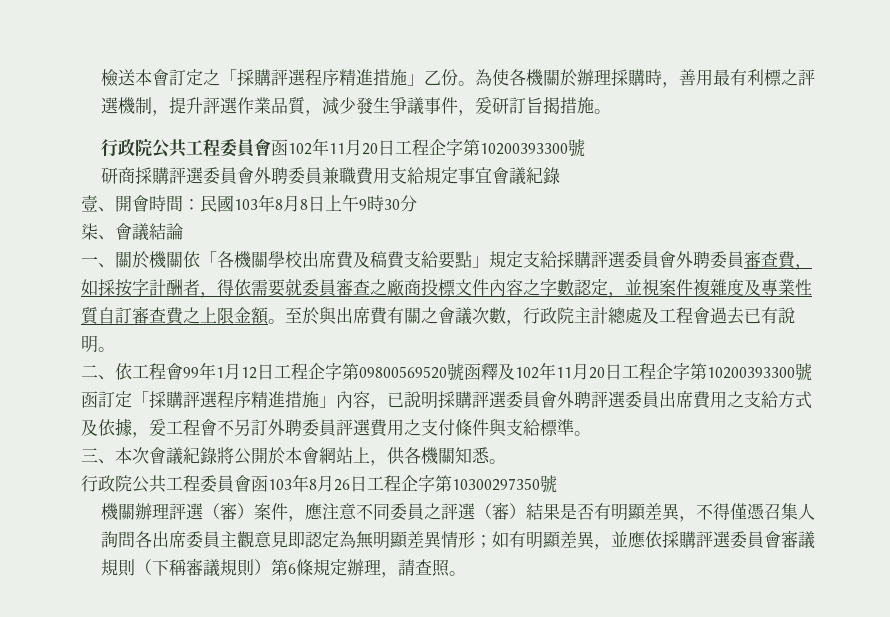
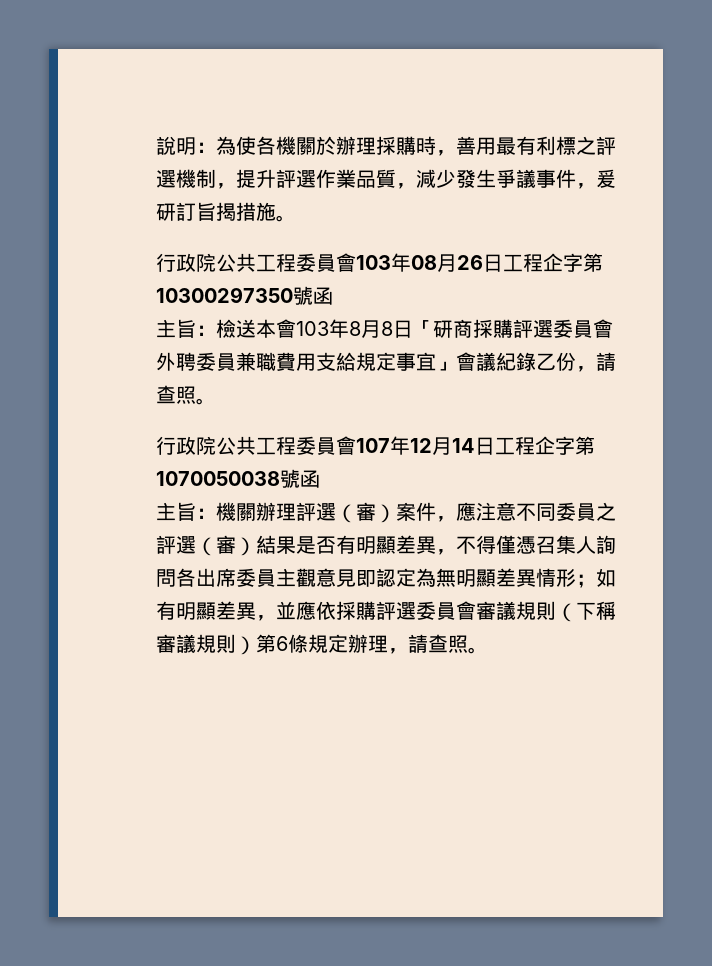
- 檢送本會訂定之「採購評選程序精進措施」乙份。為使各機關於辦理採購時，善用最有利標之評選機制，提升評選作業品質，減少發生爭議事件，爰研訂旨揭措施。
+ 說明：為使各機關於辦理採購時，善用最有利標之評選機制，提升評選作業品質，減少發生爭議事件，爰研訂旨揭措施。
- 行政院公共工程委員會函102年11月20日工程企字第10200393300號
- 研商採購評選委員會外聘委員兼職費用支給規定事宜會議紀錄
- 壹、開會時間：民國103年8月8日上午9時30分
- 柒、會議結論
- 一、關於機關依「各機關學校出席費及稿費支給要點」規定支給採購評選委員會外聘委員審查費，如採按字計酬者，得依需要就委員審查之廠商投標文件內容之字數認定，並視案件複雜度及專業性質自訂審查費之上限金額。至於與出席費有關之會議次數，行政院主計總處及工程會過去已有說明。
- 二、依工程會99年1月12日工程企字第09800569520號函釋及102年11月20日工程企字第10200393300號函訂定「採購評選程序精進措施」內容，已說明採購評選委員會外聘評選委員出席費用之支給方式及依據，爰工程會不另訂外聘委員評選費用之支付條件與支給標準。
- 三、本次會議紀錄將公開於本會網站上，供各機關知悉。
- 行政院公共工程委員會函103年8月26日工程企字第10300297350號
- 機關辦理評選（審）案件，應注意不同委員之評選（審）結果是否有明顯差異，不得僅憑召集人詢問各出席委員主觀意見即認定為無明顯差異情形；
+ 行政院公共工程委員會103年08月26日工程企字第10300297350號函
+ 主旨：檢送本會103年8月8日「研商採購評選委員會外聘委員兼職費用支給規定事宜」會議紀錄乙份，請查照。
+ 行政院公共工程委員會107年12月14日工程企字第1070050038號函
+ 主旨：機關辦理評選（審）案件，應注意不同委員之評選（審）結果是否有明顯差異，不得僅憑召集人詢問各出席委員主觀意見即認定為無明顯差異情形；

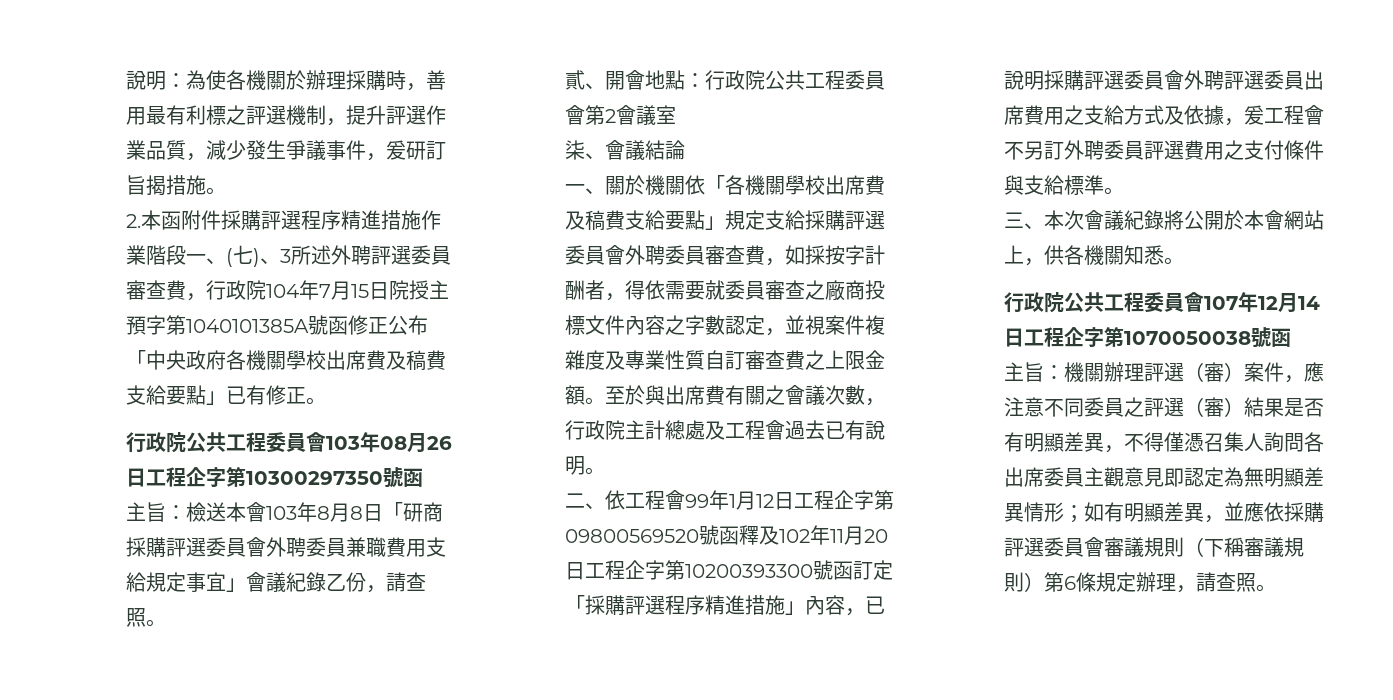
+ 2.本函附件採購評選程序精進措施作業階段一、(七)、3所述外聘評選委員審查費，行政院104年7月15日院授主預字第1040101385A號函修正公布「中央政府各機關學校出席費及稿費支給要點」已有修正。
+ 貳、開會地點：行政院公共工程委員會第2會議室
+ 柒、會議結論
+ 一、關於機關依「各機關學校出席費及稿費支給要點」規定支給採購評選委員會外聘委員審查費，如採按字計酬者，得依需要就委員審查之廠商投標文件內容之字數認定，並視案件複雜度及專業性質自訂審查費之上限金額。至於與出席費有關之會議次數，行政院主計總處及工程會過去已有說明。
+ 二、依工程會99年1月12日工程企字第09800569520號函釋及102年11月20日工程企字第10200393300號函訂定「採購評選程序精進措施」內容，已說明採購評選委員會外聘評選委員出席費用之支給方式及依據，爰工程會不另訂外聘委員評選費用之支付條件與支給標準。
+ 三、本次會議紀錄將公開於本會網站上，供各機關知悉。

